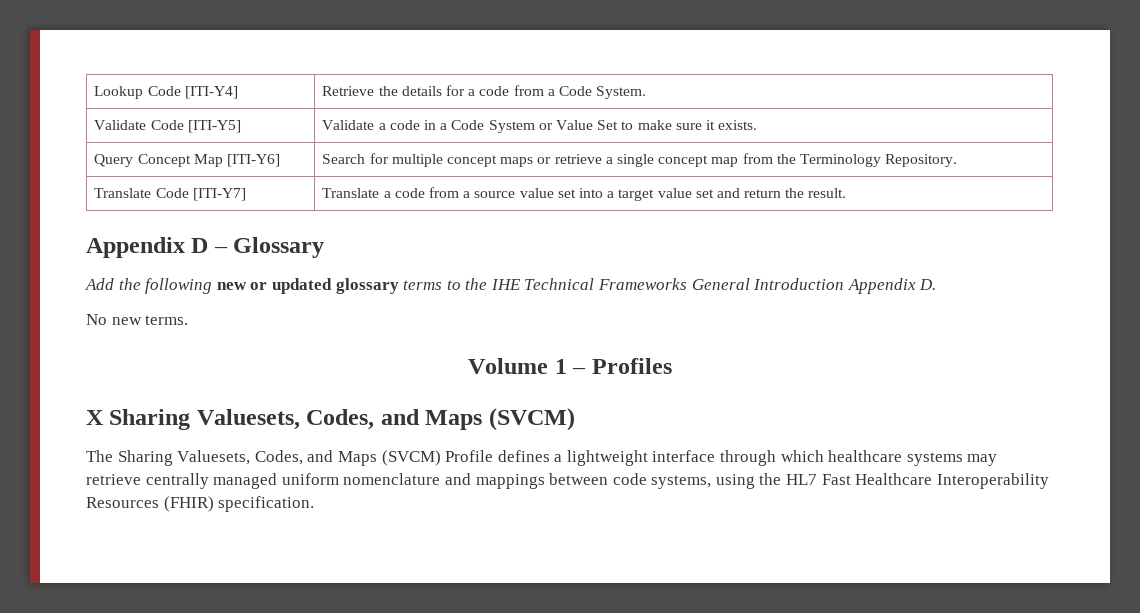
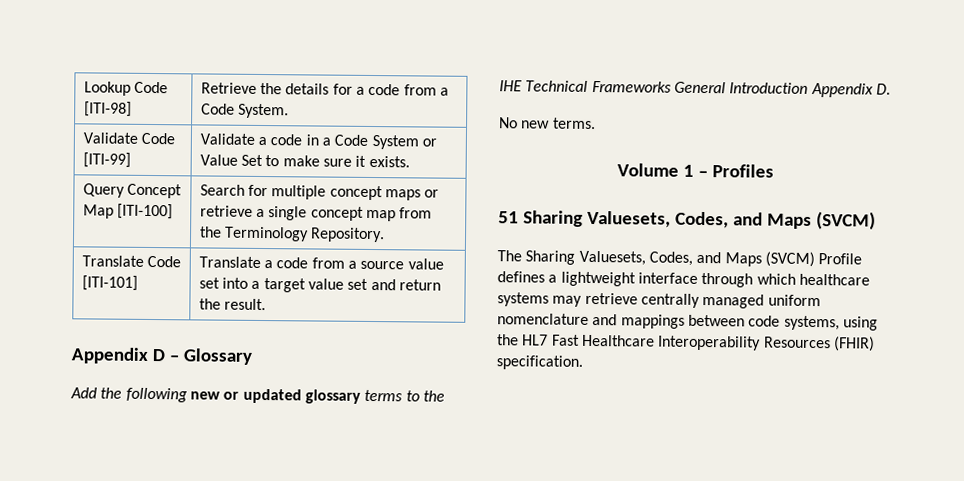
- Lookup Code [ITI-Y4] | Retrieve the details for a code from a Code System.
+ Lookup Code [ITI-98] | Retrieve the details for a code from a Code System.
- Validate Code [ITI-Y5] | Validate a code in a Code System or Value Set to make sure it exists.
+ Validate Code [ITI-99] | Validate a code in a Code System or Value Set to make sure it exists.
- Query Concept Map [ITI-Y6] | Search for multiple concept maps or retrieve a single concept map from the Terminology Repository.
+ Query Concept Map [ITI-100] | Search for multiple concept maps or retrieve a single concept map from the Terminology Repository.
- Translate Code [ITI-Y7] | Translate a code from a source value set into a target value set and return the result.
+ Translate Code [ITI-101] | Translate a code from a source value set into a target value set and return the result.
- X Sharing Valuesets, Codes, and Maps (SVCM)
+ 51 Sharing Valuesets, Codes, and Maps (SVCM)

